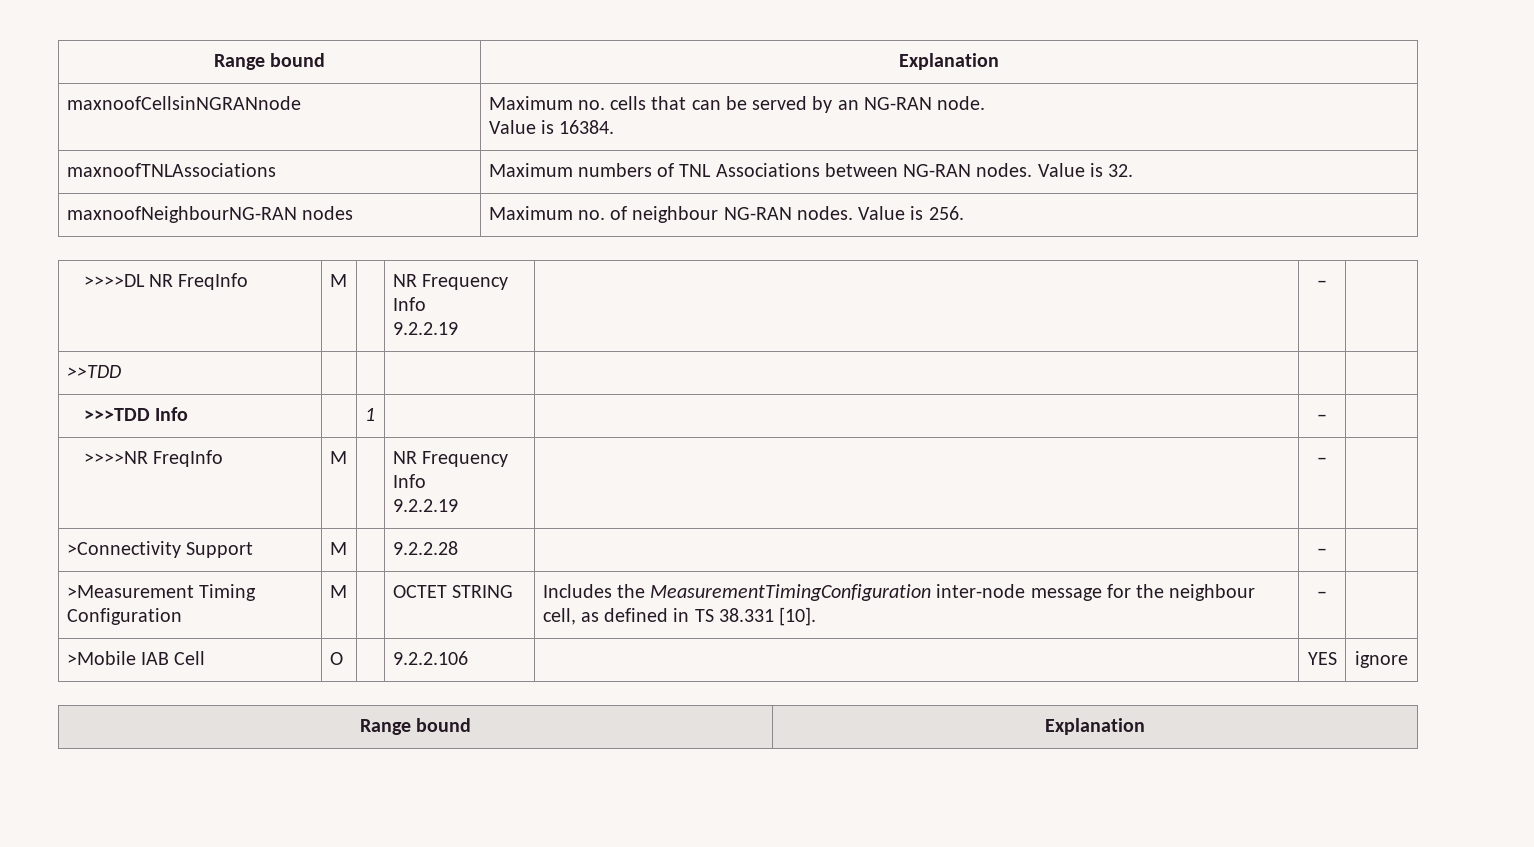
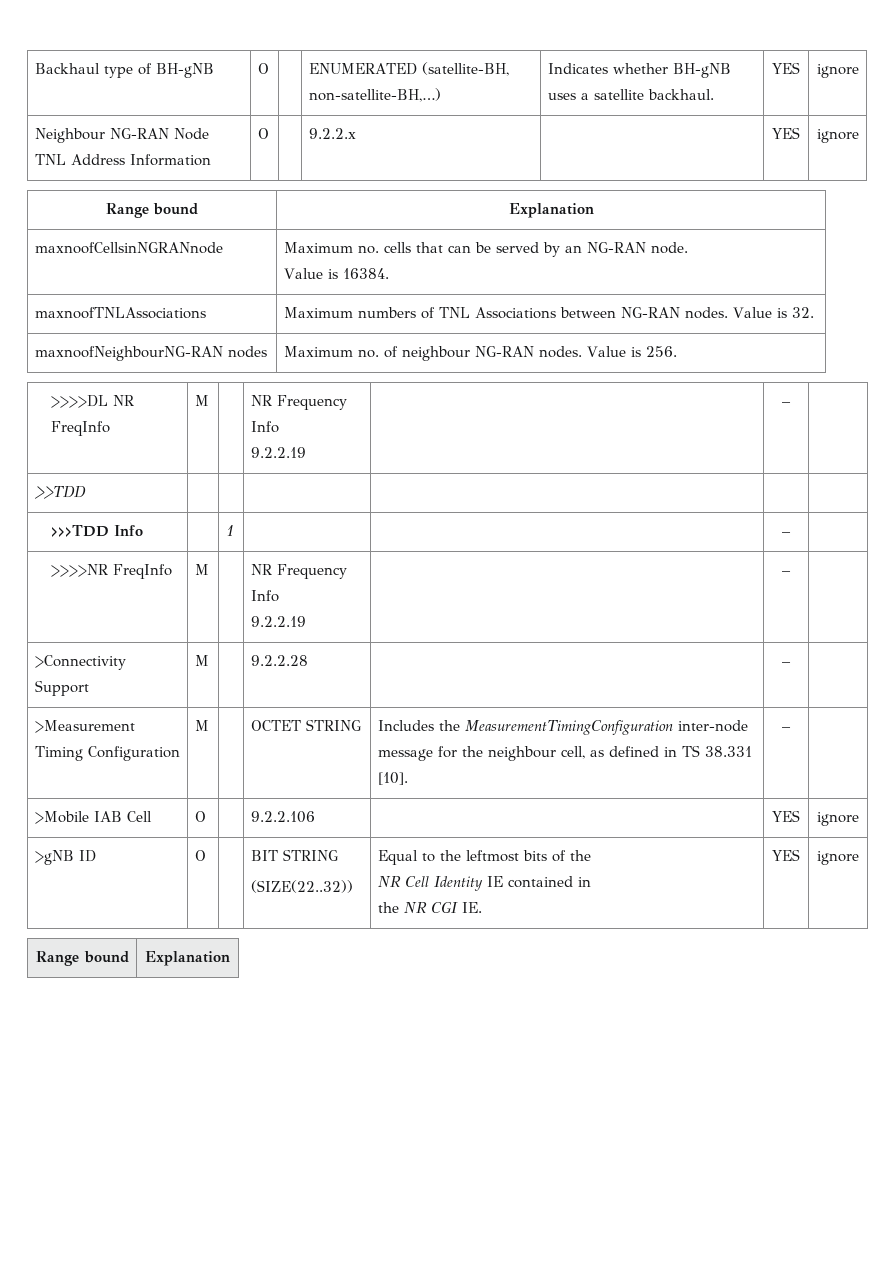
+ Backhaul type of BH-gNB | O | | ENUMERATED (satellite-BH, non-satellite-BH,…) | Indicates whether BH-gNB uses a satellite backhaul. | YES | ignore
+ Neighbour NG-RAN Node TNL Address Information | O | | 9.2.2.x | | YES | ignore
+ >gNB ID | O | | BIT STRING
+ (SIZE(22..32)) | Equal to the leftmost bits of the
+ NR Cell Identity IE contained in
+ the NR CGI IE. | YES | ignore

